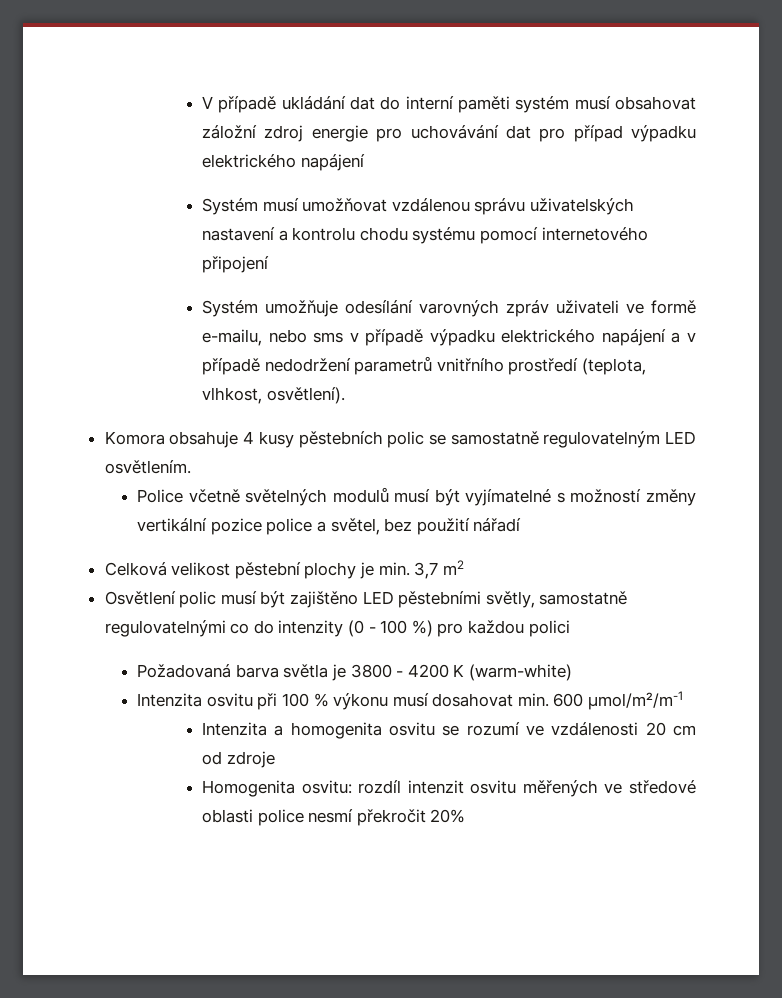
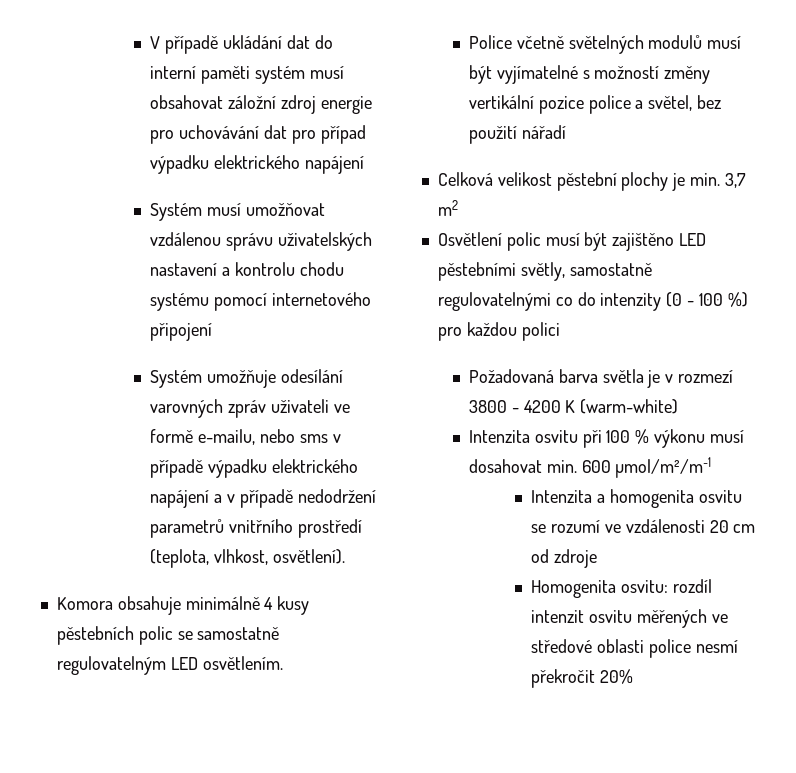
- Komora obsahuje 4 kusy pěstebních polic se samostatně regulovatelným LED osvětlením.
+ Komora obsahuje minimálně 4 kusy pěstebních polic se samostatně regulovatelným LED osvětlením.
- Požadovaná barva světla je 3800 - 4200 K (warm-white)
+ Požadovaná barva světla je v rozmezí 3800 - 4200 K (warm-white)

